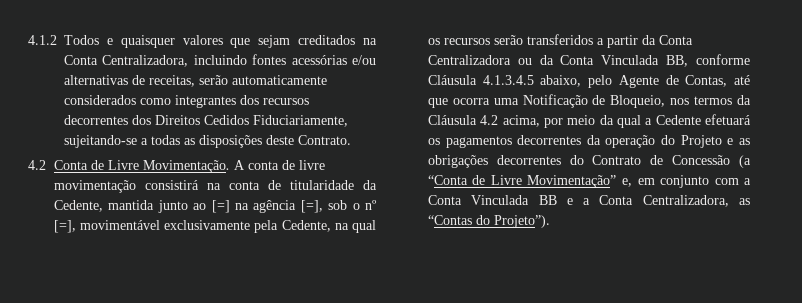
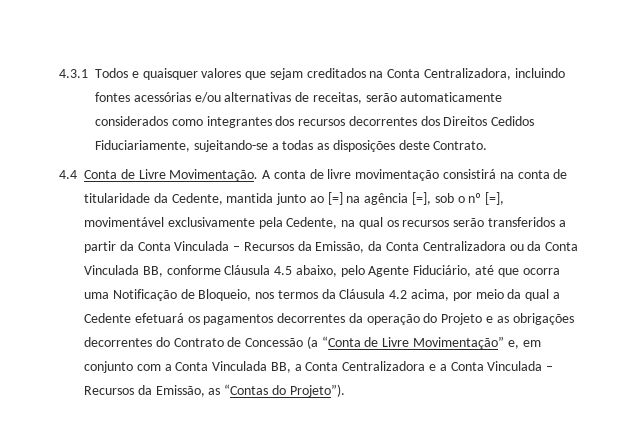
- 4.1.2 Todos e quaisquer valores que sejam creditados na Conta Centralizadora, incluindo fontes acessórias e/ou alternativas de receitas, serão automaticamente considerados como integrantes dos recursos decorrentes dos Direitos Cedidos Fiduciariamente, sujeitando-se a todas as disposições deste Contrato.
+ 4.3.1 Todos e quaisquer valores que sejam creditados na Conta Centralizadora, incluindo fontes acessórias e/ou alternativas de receitas, serão automaticamente considerados como integrantes dos recursos decorrentes dos Direitos Cedidos Fiduciariamente, sujeitando-se a todas as disposições deste Contrato.
- 4.2 Conta de Livre Movimentação.
+ 4.4 Conta de Livre Movimentação.
- A conta de livre movimentação consistirá na conta de titularidade da Cedente, mantida junto ao [=] na agência [=], sob o nº [=], movimentável exclusivamente pela Cedente, na qual os recursos serão transferidos a partir da Conta Centralizadora ou da Conta Vinculada BB, conforme Cláusula 4.1.3.4.5 abaixo, pelo Agente de Contas, até que ocorra uma Notificação de Bloqueio, nos termos da Cláusula 4.2 acima, por meio da qual a Cedente efetuará os pagamentos decorrentes da operação do Projeto e as obrigações decorrentes do Contrato de Concessão (a “Conta de Livre Movimentação” e, em conjunto com a Conta Vinculada BB e a Conta Centralizadora, as “Contas do Projeto”).
+ A conta de livre movimentação consistirá na conta de titularidade da Cedente, mantida junto ao [=] na agência [=], sob o nº [=], movimentável exclusivamente pela Cedente, na qual os recursos serão transferidos a partir da Conta Vinculada – Recursos da Emissão, da Conta Centralizadora ou da Conta Vinculada BB, conforme Cláusula 4.5 abaixo, pelo Agente Fiduciário, até que ocorra uma Notificação de Bloqueio, nos termos da Cláusula 4.2 acima, por meio da qual a Cedente efetuará os pagamentos decorrentes da operação do Projeto e as obrigações decorrentes do Contrato de Concessão (a “Conta de Livre Movimentação” e, em conjunto com a Conta Vinculada BB, a Conta Centralizadora e a Conta Vinculada – Recursos da Emissão, as “Contas do Projeto”).

